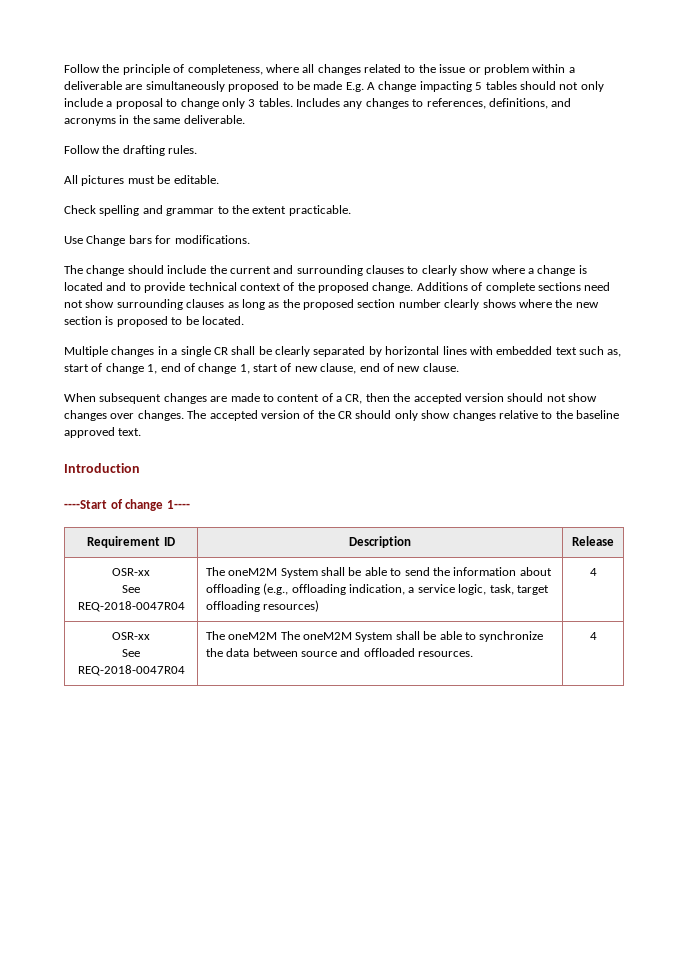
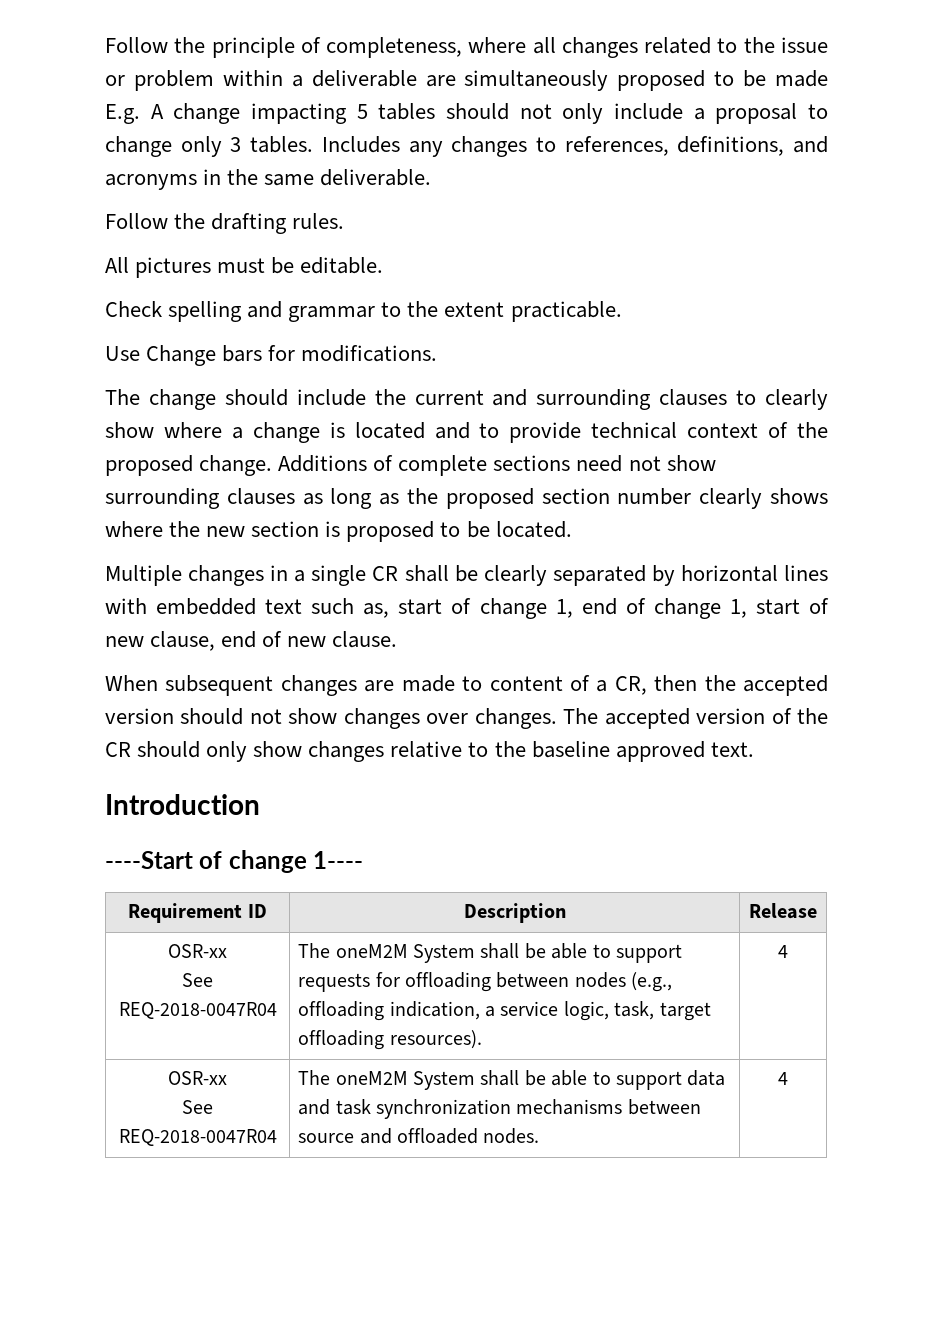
  Requirement ID | Description | Release
  OSR-xx
- See REQ-2018-0047R04 | The oneM2M System shall be able to send the information about offloading (e.g., offloading indication, a service logic, task, target offloading resources) | 4
+ See REQ-2018-0047R04 | The oneM2M System shall be able to support requests for offloading between nodes (e.g., offloading indication, a service logic, task, target offloading resources). | 4
  OSR-xx
- See REQ-2018-0047R04 | The oneM2M The oneM2M System shall be able to synchronize the data between source and offloaded resources. | 4
+ See REQ-2018-0047R04 | The oneM2M System shall be able to support data and task synchronization mechanisms between source and offloaded nodes. | 4

